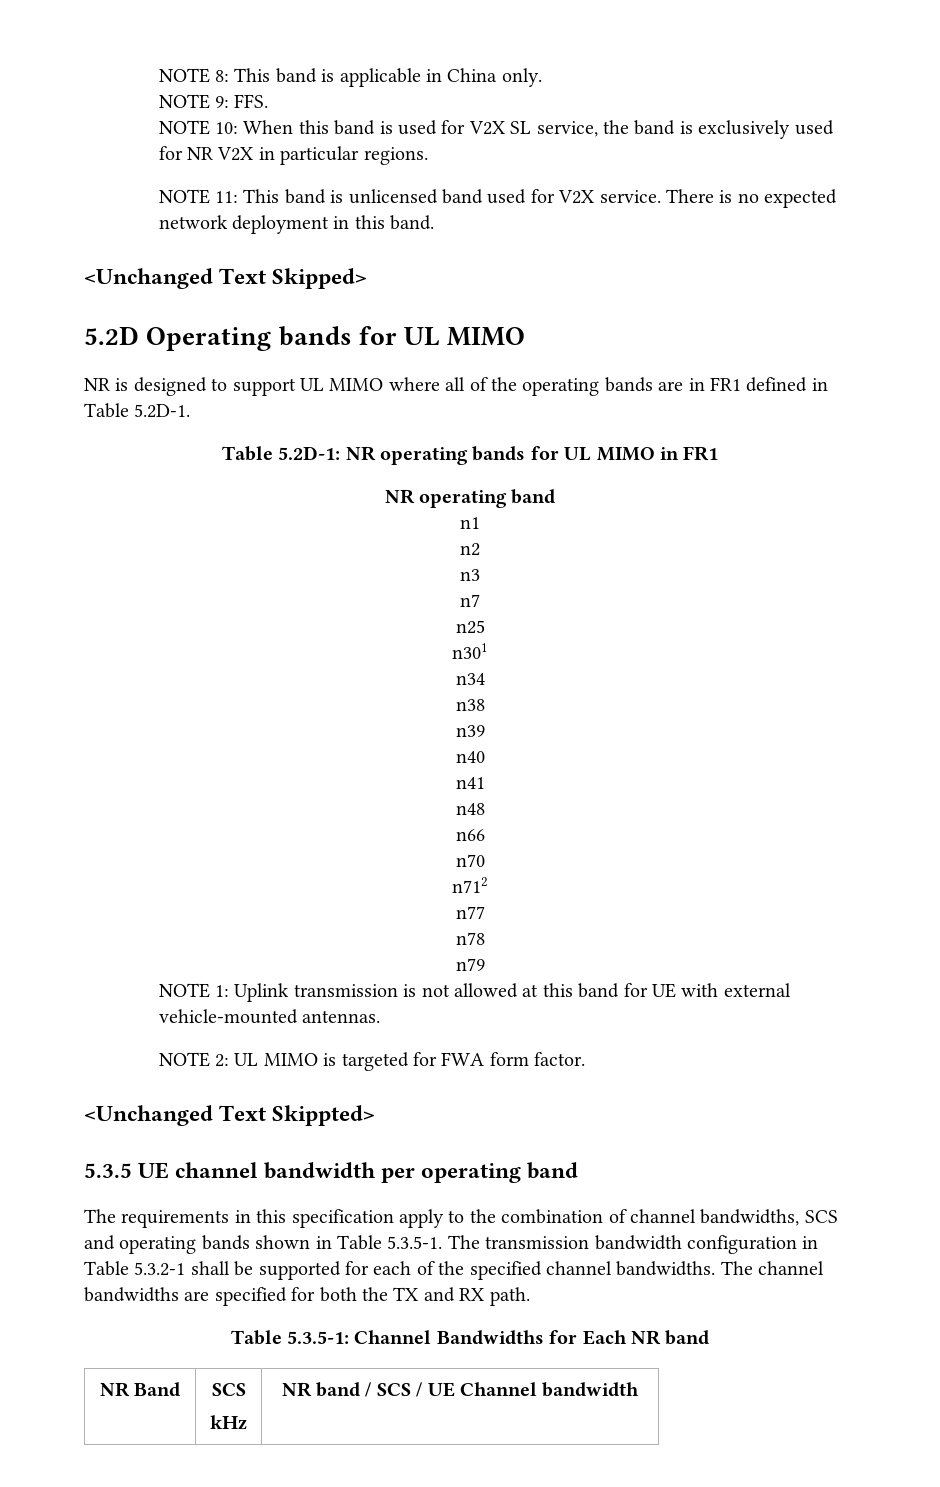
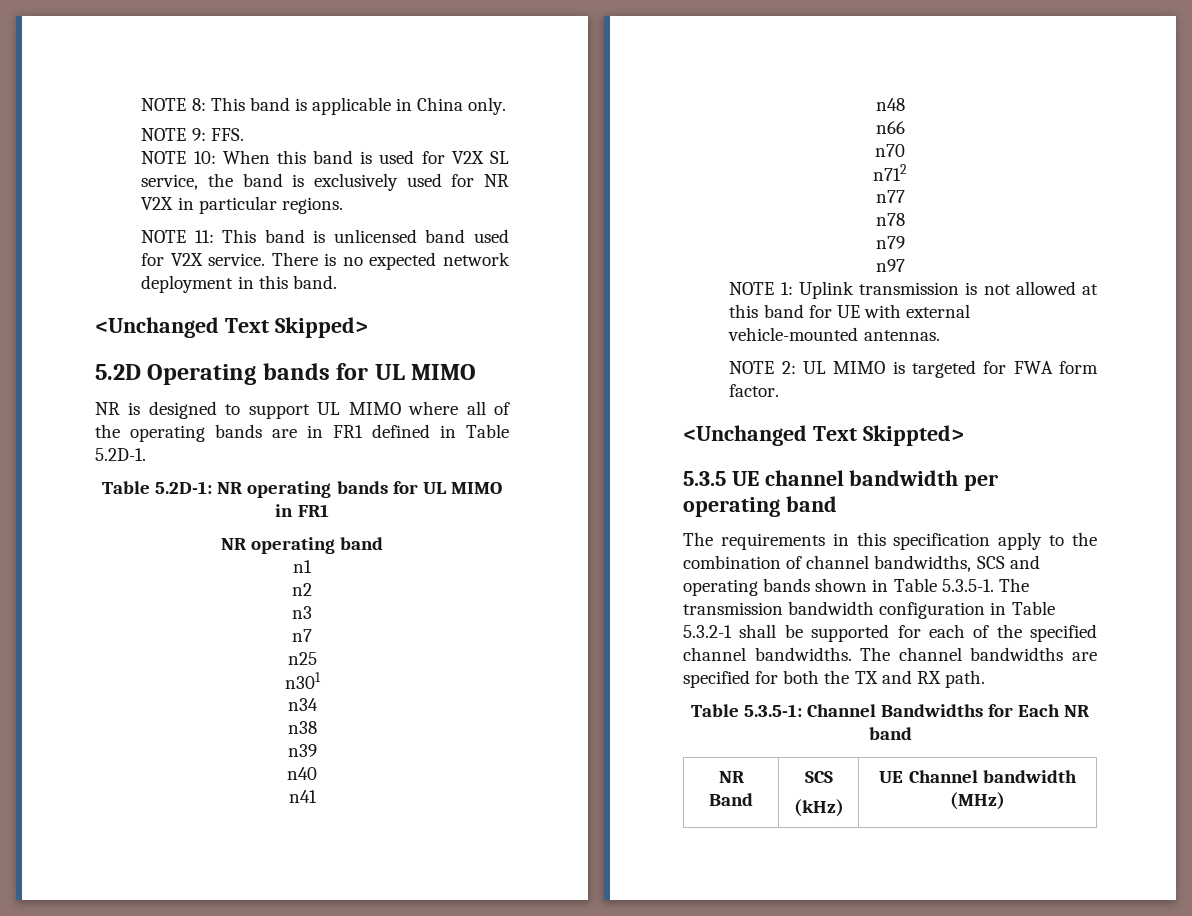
+ n97
  NR Band | SCS
- kHz | NR band / SCS / UE Channel bandwidth
+ (kHz) | UE Channel bandwidth (MHz)

